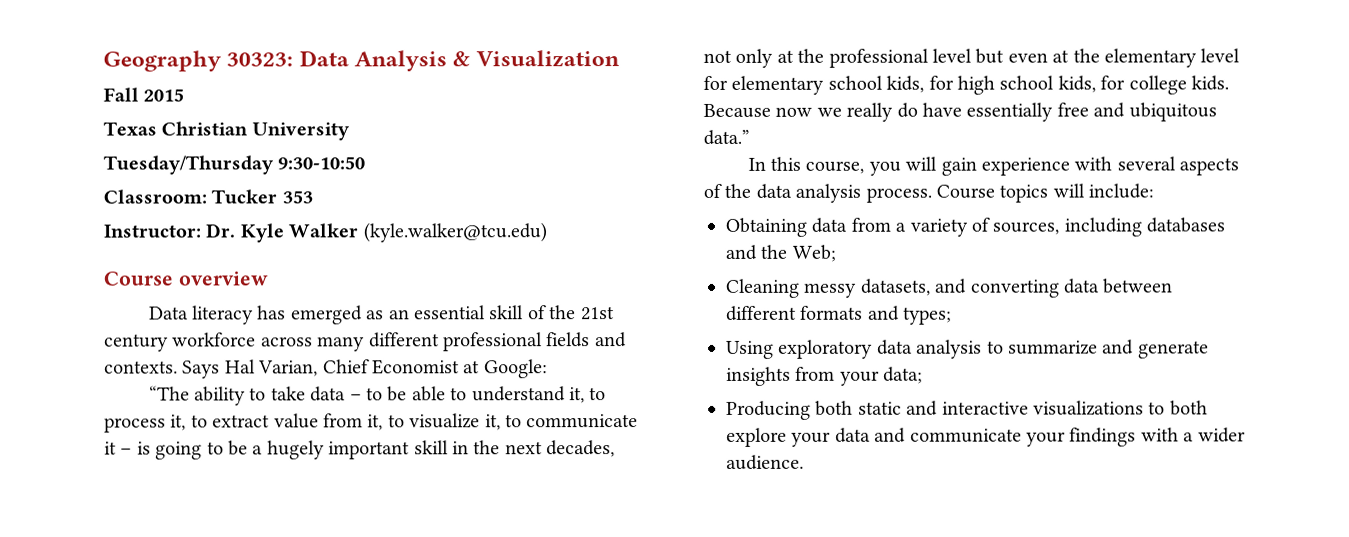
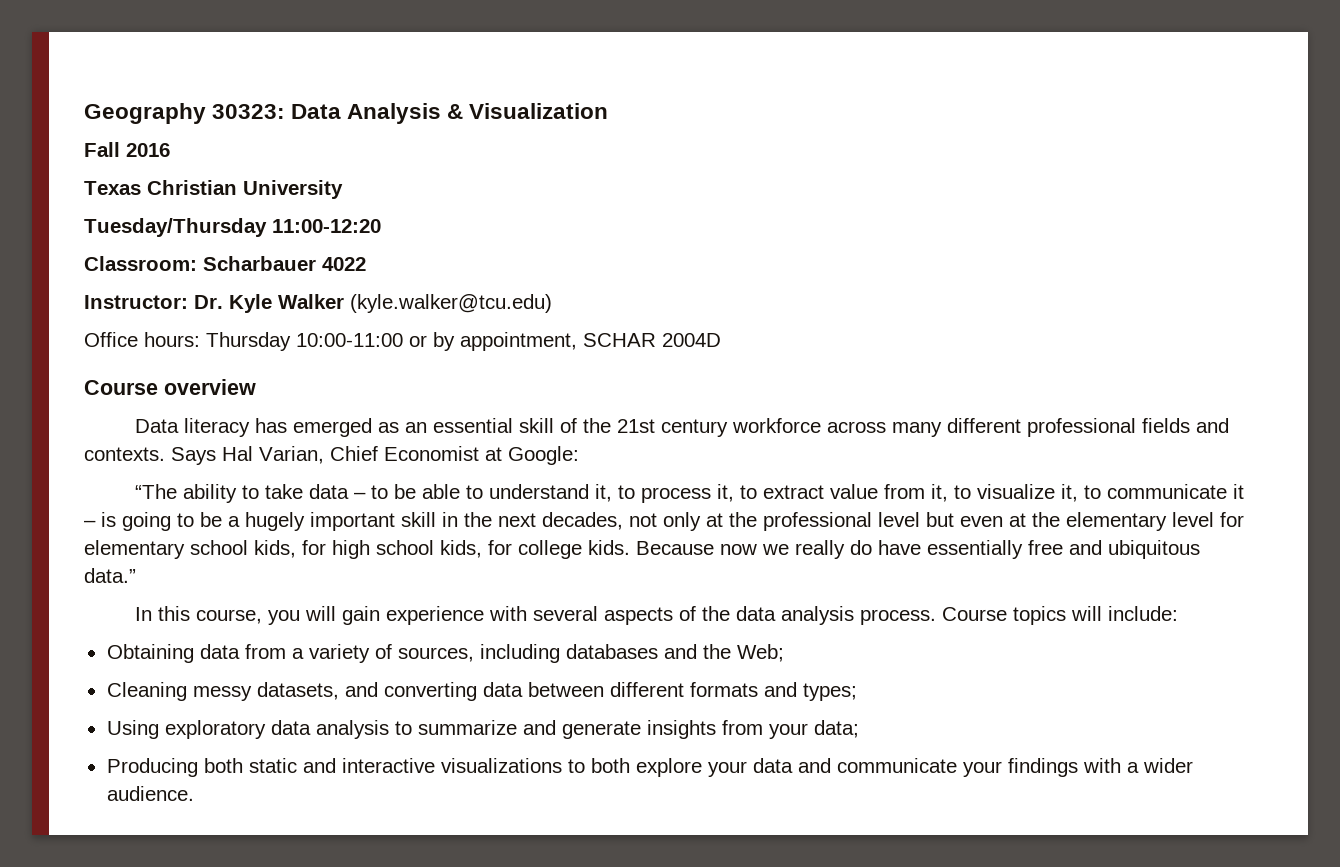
- Fall 2015
+ Fall 2016
- Tuesday/Thursday 9:30-10:50
+ Tuesday/Thursday 11:00-12:20
- Classroom: Tucker 353
+ Classroom: Scharbauer 4022
+ Office hours: Thursday 10:00-11:00 or by appointment, SCHAR 2004D

